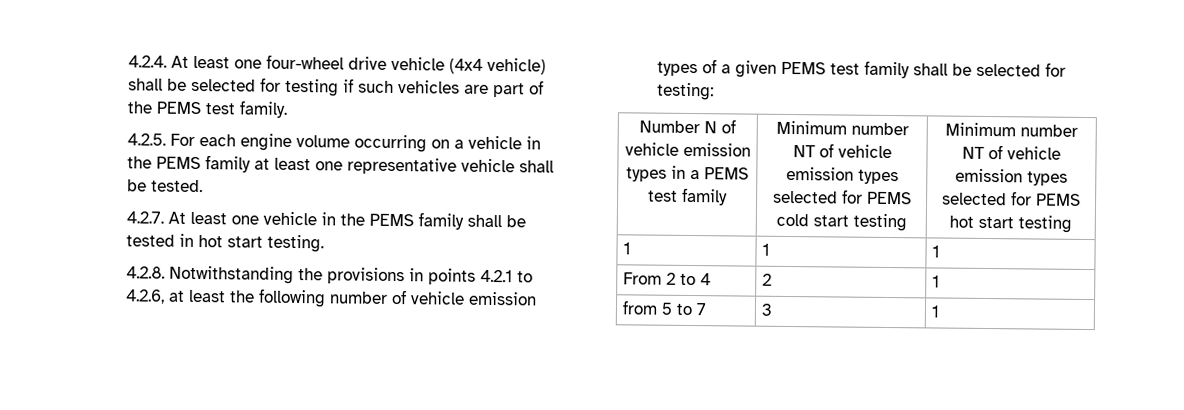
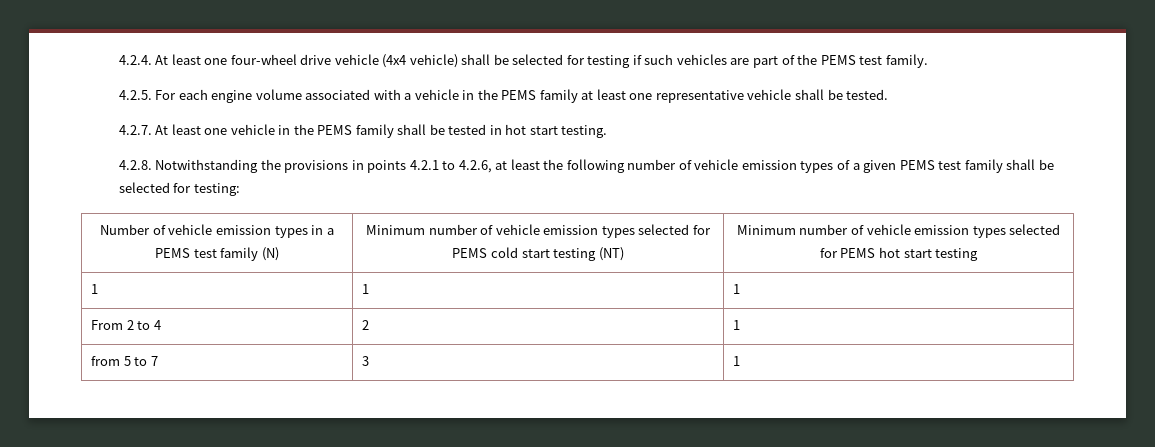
- 4.2.5. For each engine volume occurring on a vehicle in the PEMS family at least one representative vehicle shall be tested.
+ 4.2.5. For each engine volume associated with a vehicle in the PEMS family at least one representative vehicle shall be tested.
- Number N of vehicle emission types in a PEMS test family | Minimum number NT of vehicle emission types selected for PEMS cold start testing | Minimum number NT of vehicle emission types selected for PEMS hot start testing
+ Number of vehicle emission types in a PEMS test family (N) | Minimum number of vehicle emission types selected for PEMS cold start testing (NT) | Minimum number of vehicle emission types selected for PEMS hot start testing

